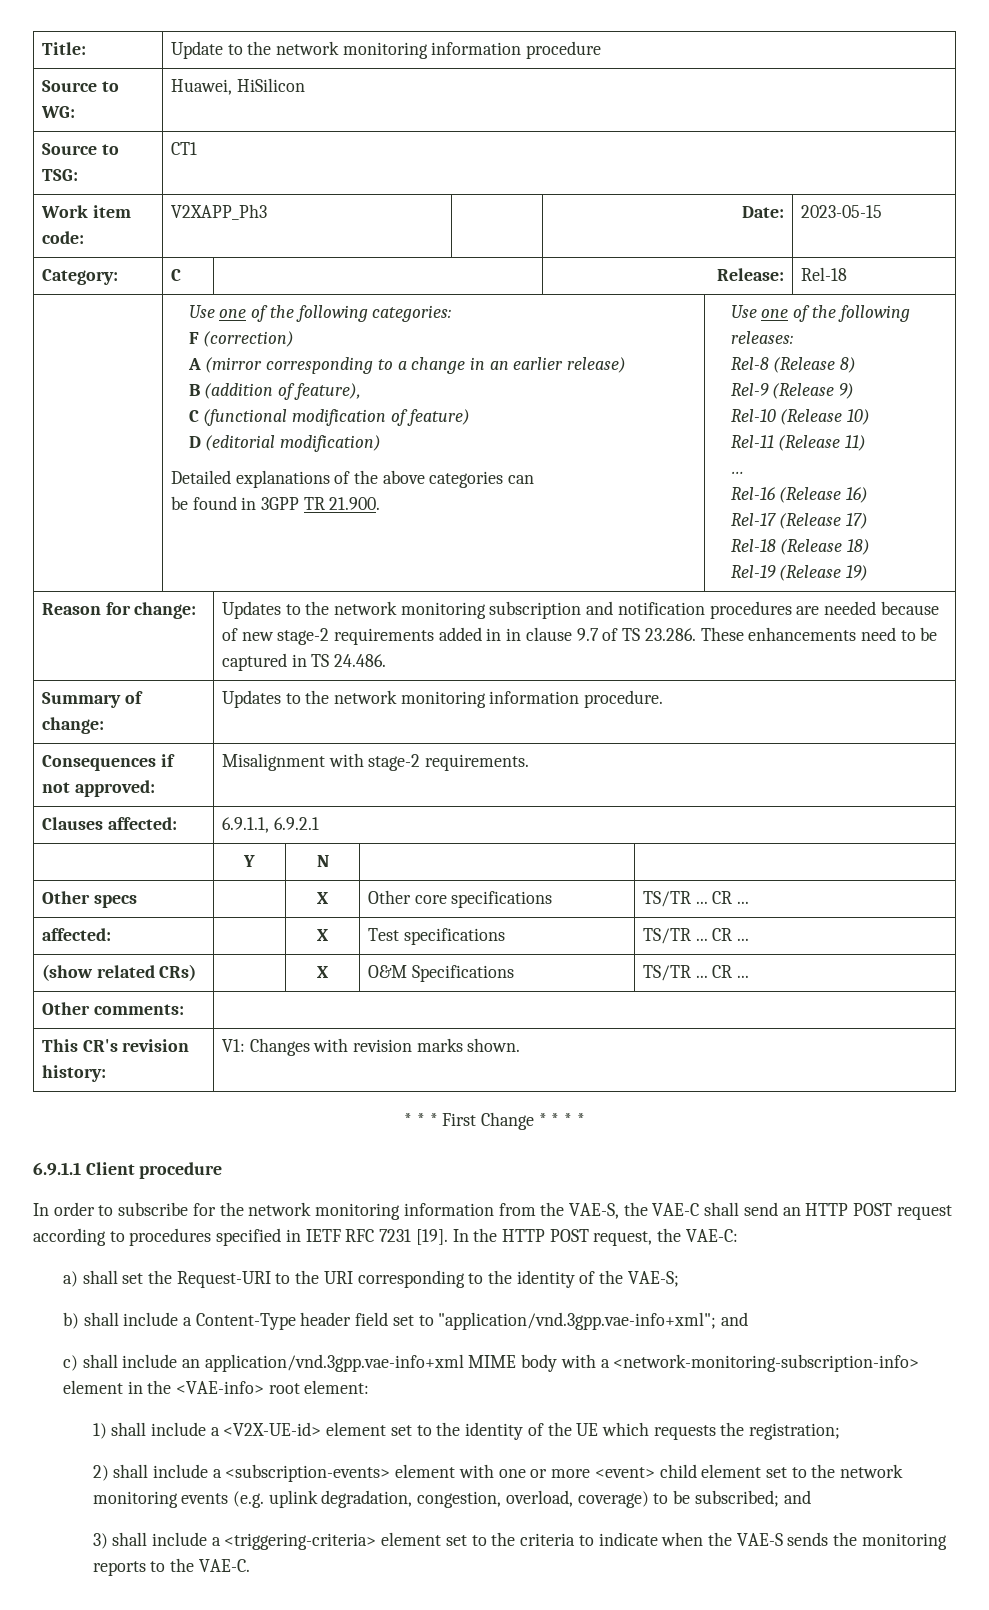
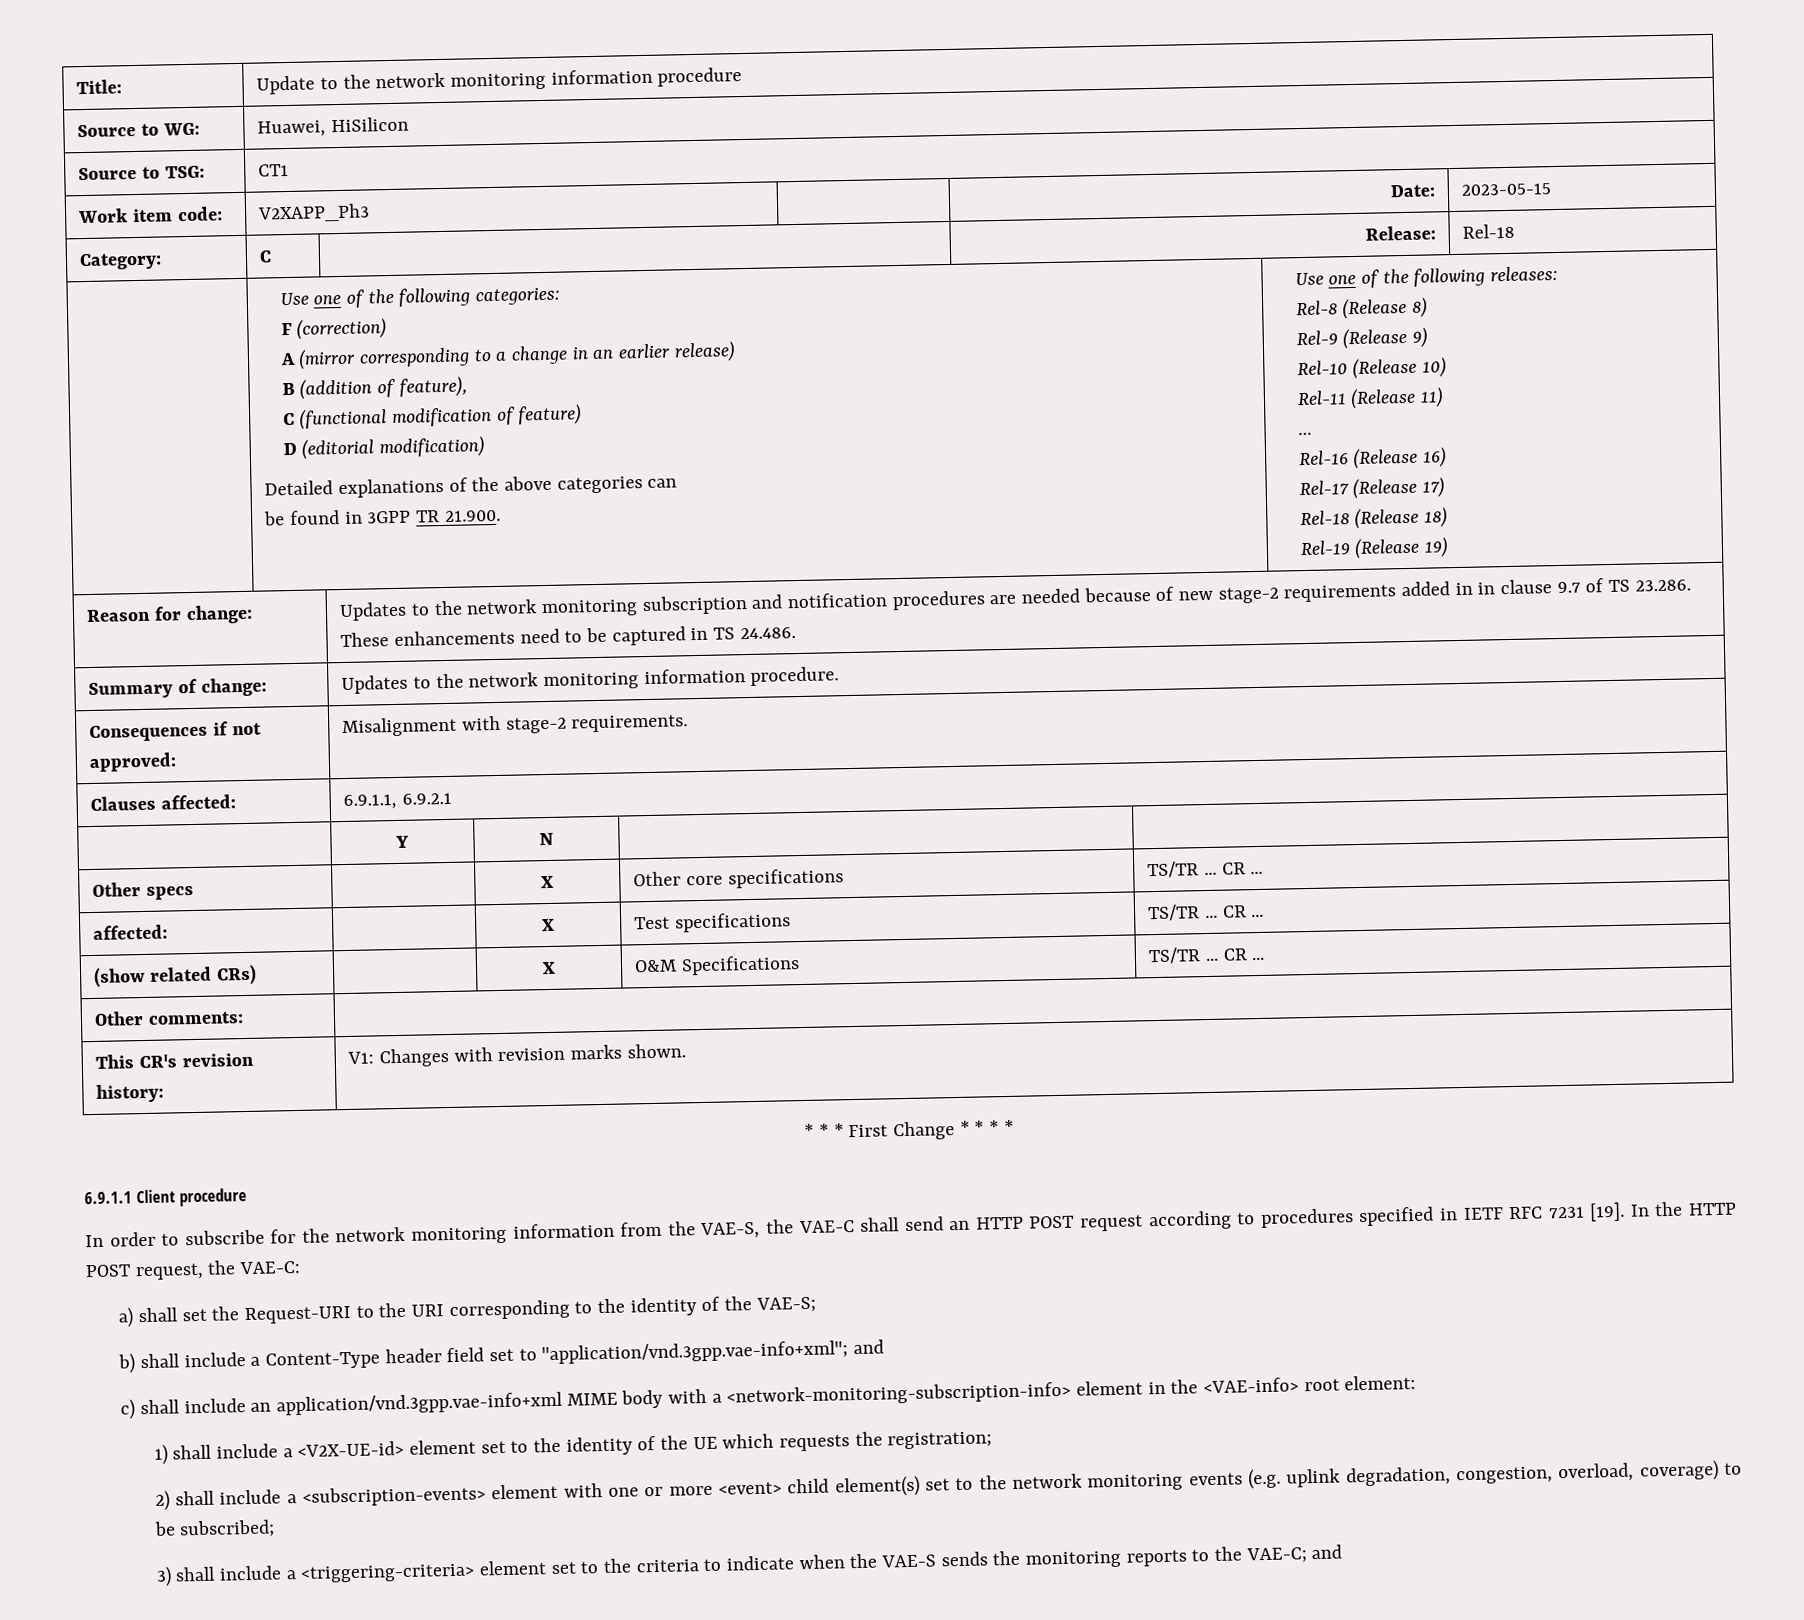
- 2) shall include a <subscription-events> element with one or more <event> child element set to the network monitoring events (e.g. uplink degradation, congestion, overload, coverage) to be subscribed; and
+ 2) shall include a <subscription-events> element with one or more <event> child element(s) set to the network monitoring events (e.g. uplink degradation, congestion, overload, coverage) to be subscribed;
- 3) shall include a <triggering-criteria> element set to the criteria to indicate when the VAE-S sends the monitoring reports to the VAE-C.
+ 3) shall include a <triggering-criteria> element set to the criteria to indicate when the VAE-S sends the monitoring reports to the VAE-C; and

